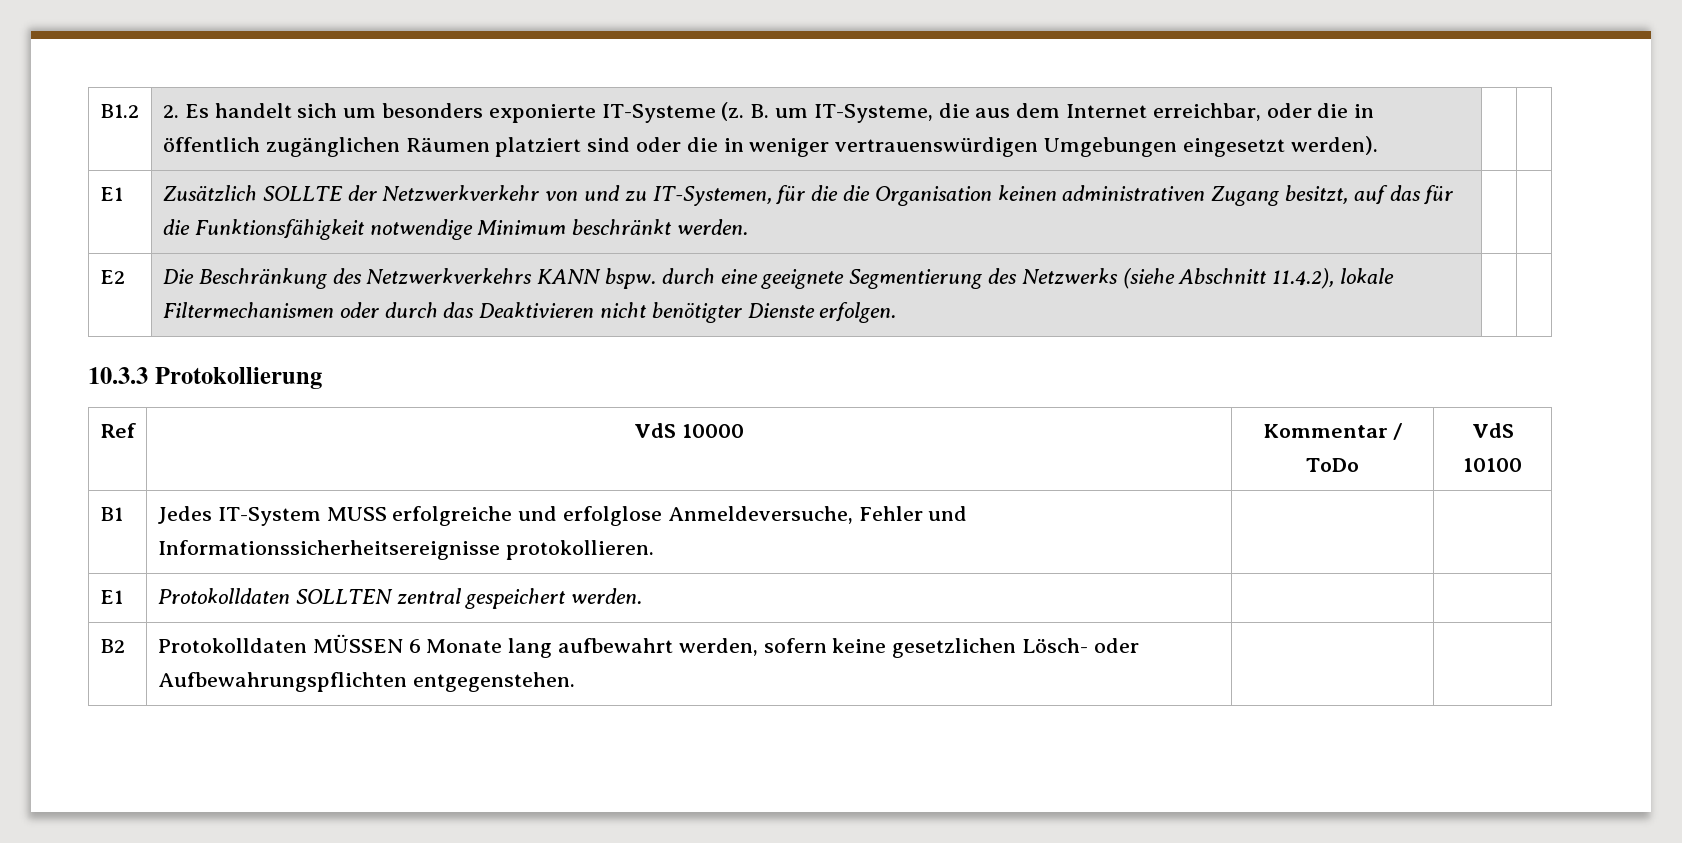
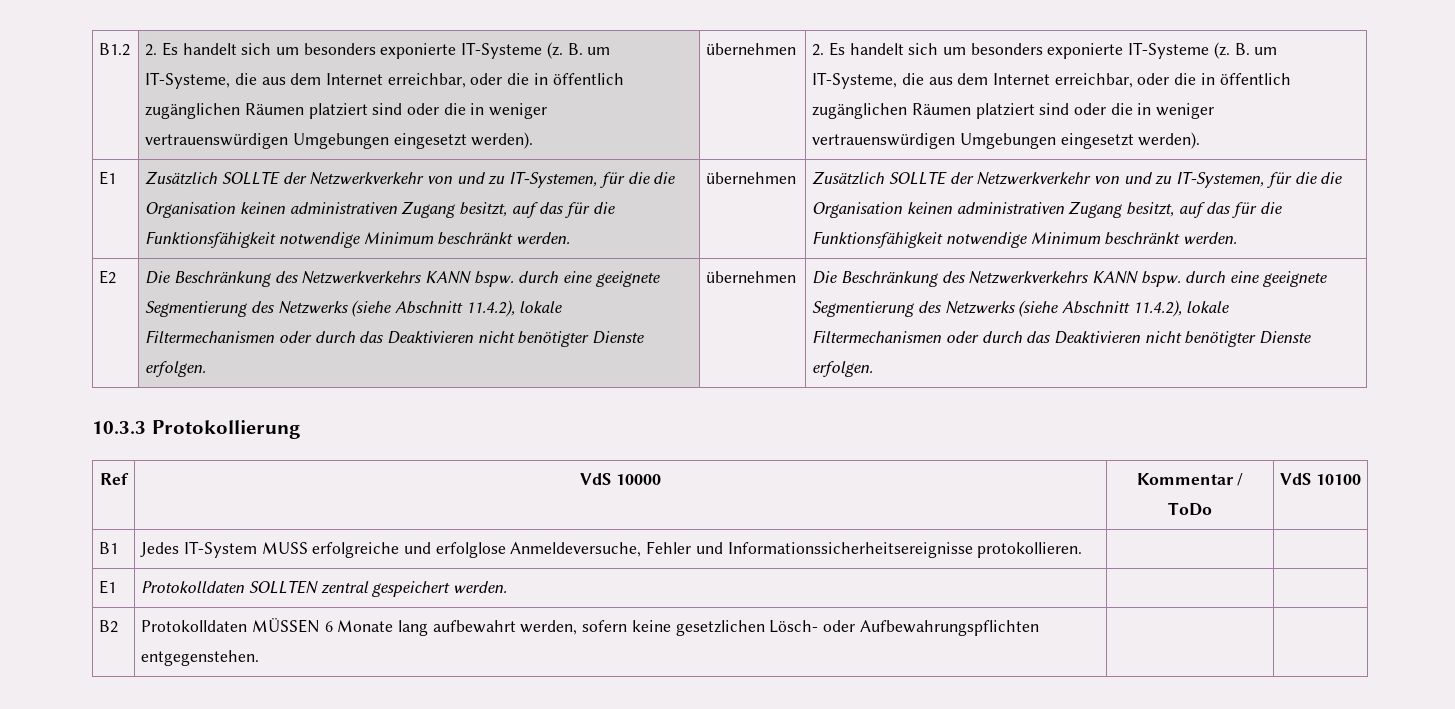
+ übernehmen | 2. Es handelt sich um besonders exponierte IT-Systeme (z. B. um IT-Systeme, die aus dem Internet erreichbar, oder die in öffentlich zugänglichen Räumen platziert sind oder die in weniger vertrauenswürdigen Umgebungen eingesetzt werden).
+ übernehmen | Zusätzlich SOLLTE der Netzwerkverkehr von und zu IT-Systemen, für die die Organisation keinen administrativen Zugang besitzt, auf das für die Funktionsfähigkeit notwendige Minimum beschränkt werden.
+ übernehmen | Die Beschränkung des Netzwerkverkehrs KANN bspw. durch eine geeignete Segmentierung des Netzwerks (siehe Abschnitt 11.4.2), lokale Filtermechanismen oder durch das Deaktivieren nicht benötigter Dienste erfolgen.

